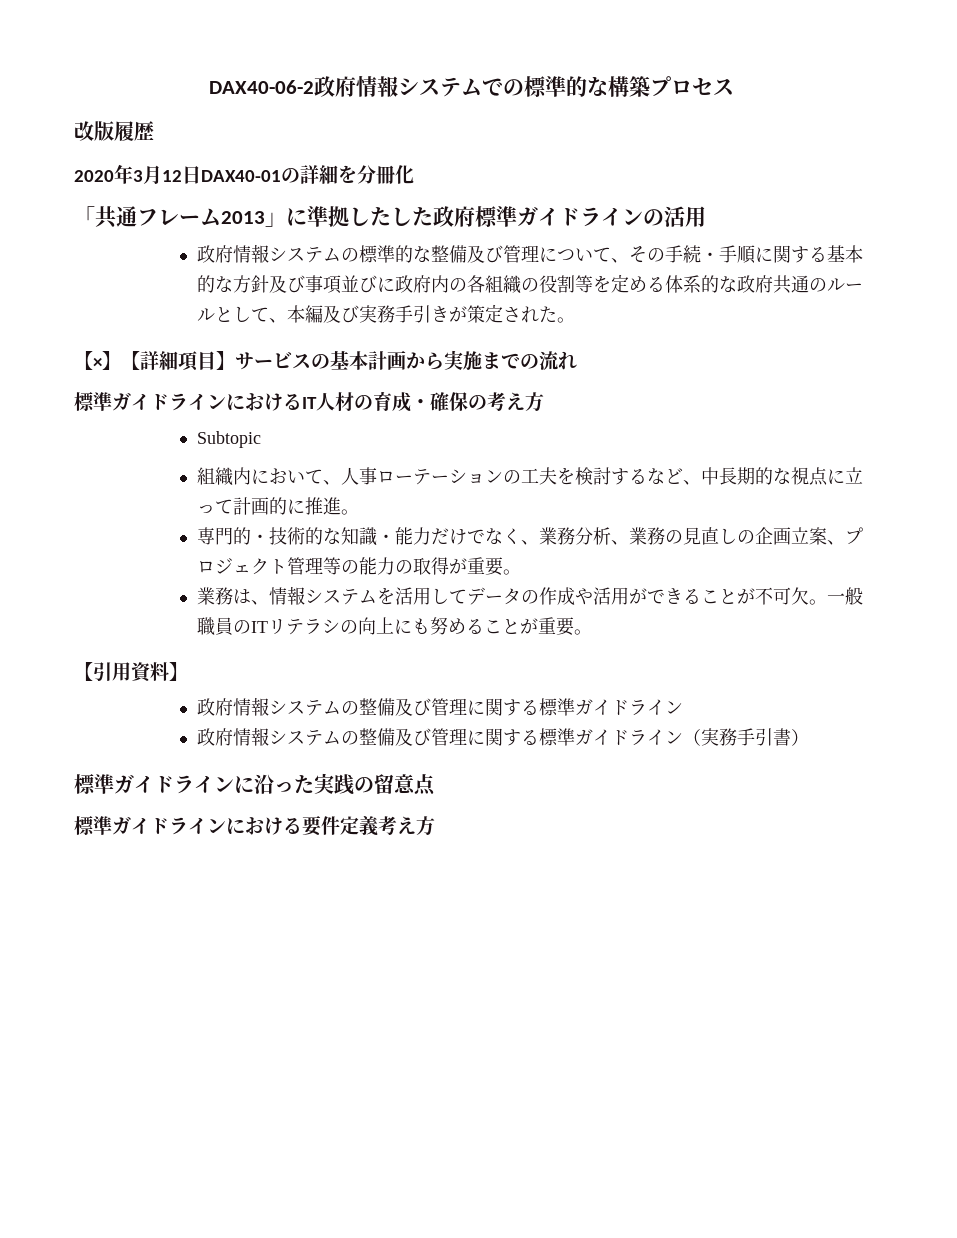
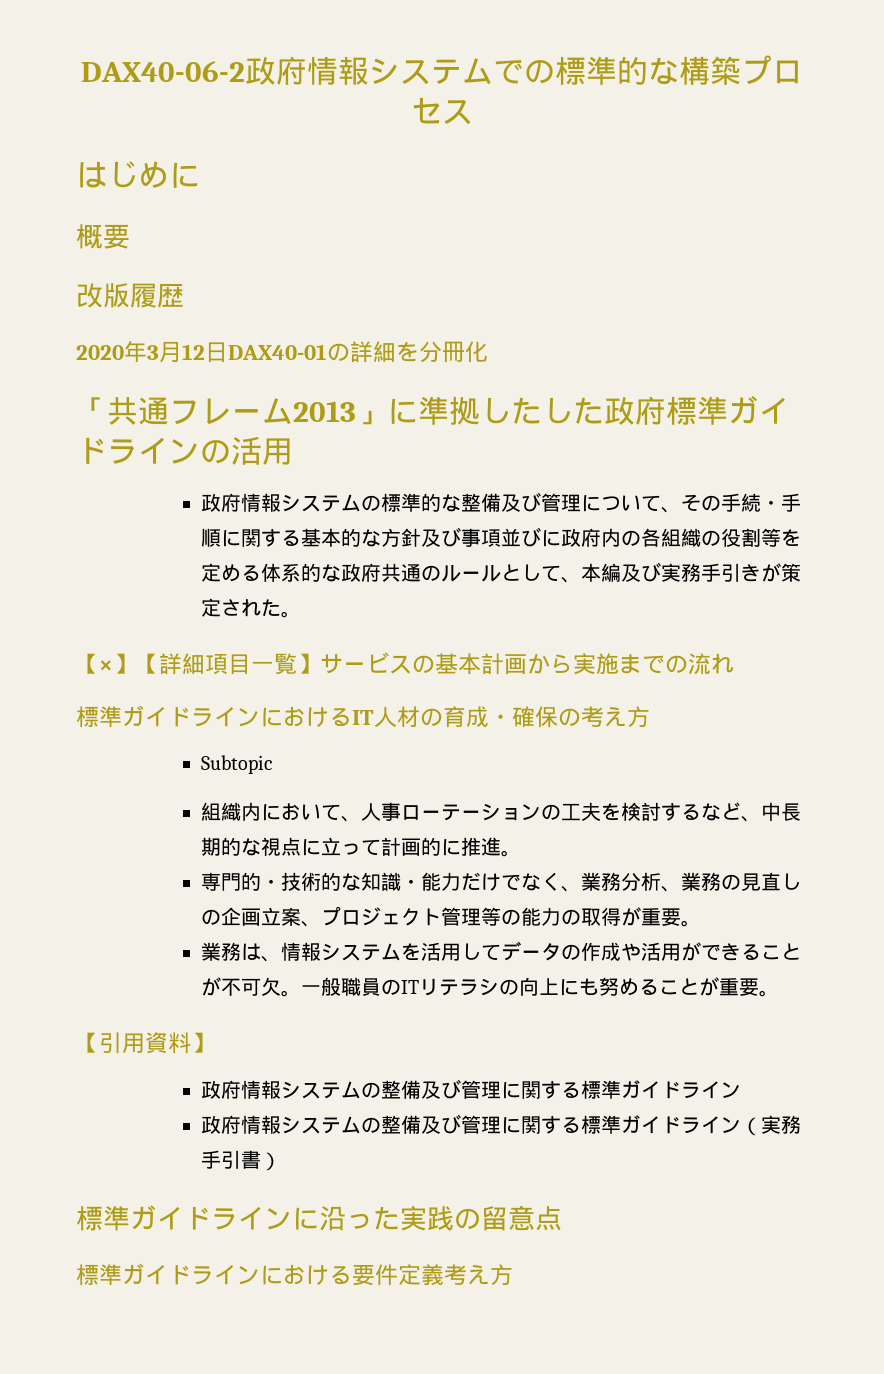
+ はじめに
+ 概要
- 【×】【詳細項目】サービスの基本計画から実施までの流れ
+ 【×】【詳細項目一覧】サービスの基本計画から実施までの流れ

